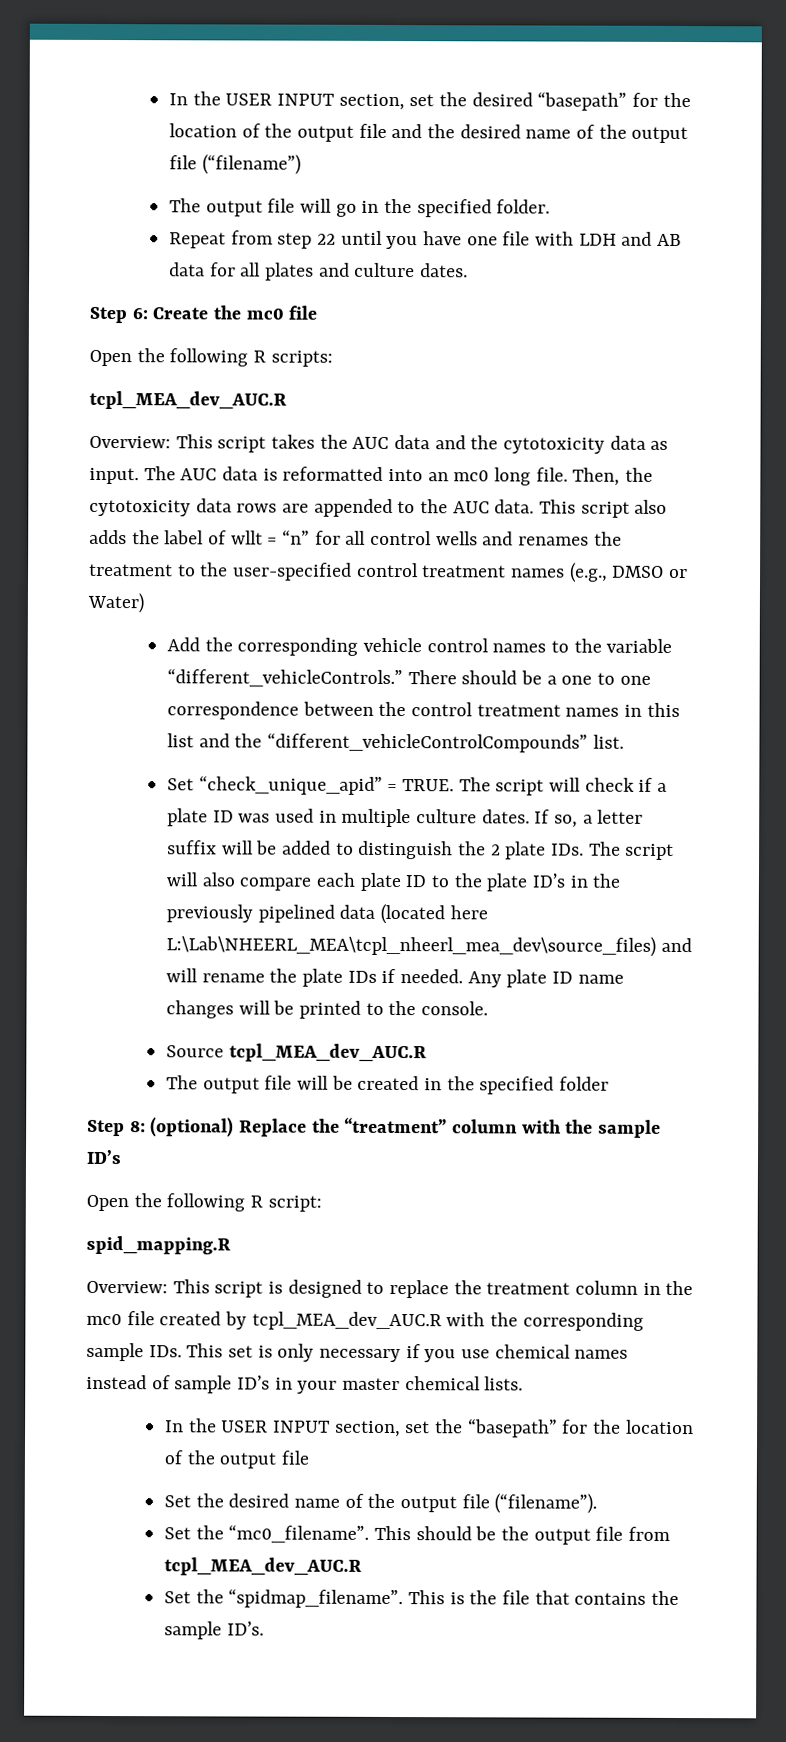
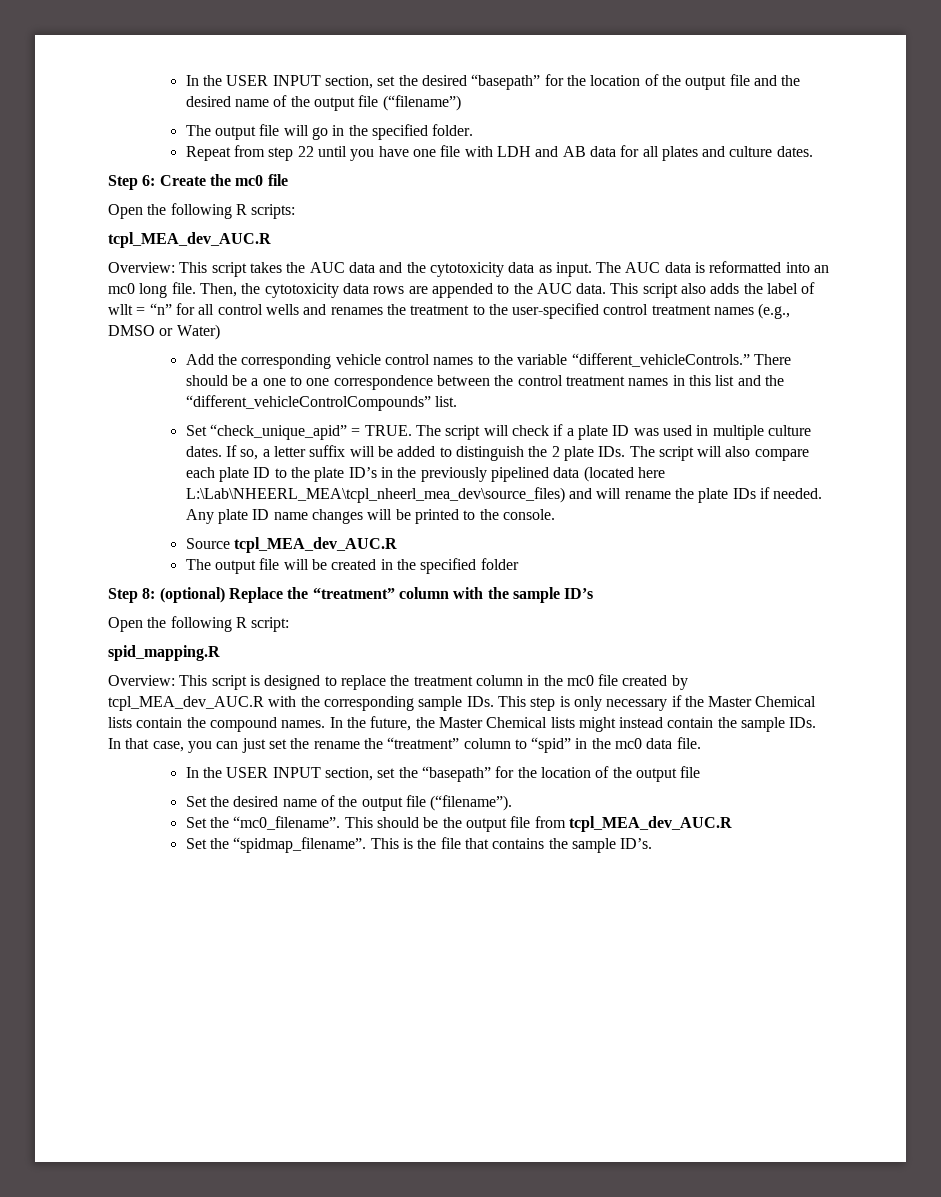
- Overview: This script is designed to replace the treatment column in the mc0 file created by tcpl_MEA_dev_AUC.R with the corresponding sample IDs. This set is only necessary if you use chemical names instead of sample ID’s in your master chemical lists.
+ Overview: This script is designed to replace the treatment column in the mc0 file created by tcpl_MEA_dev_AUC.R with the corresponding sample IDs. This step is only necessary if the Master Chemical lists contain the compound names. In the future, the Master Chemical lists might instead contain the sample IDs. In that case, you can just set the rename the “treatment” column to “spid” in the mc0 data file.

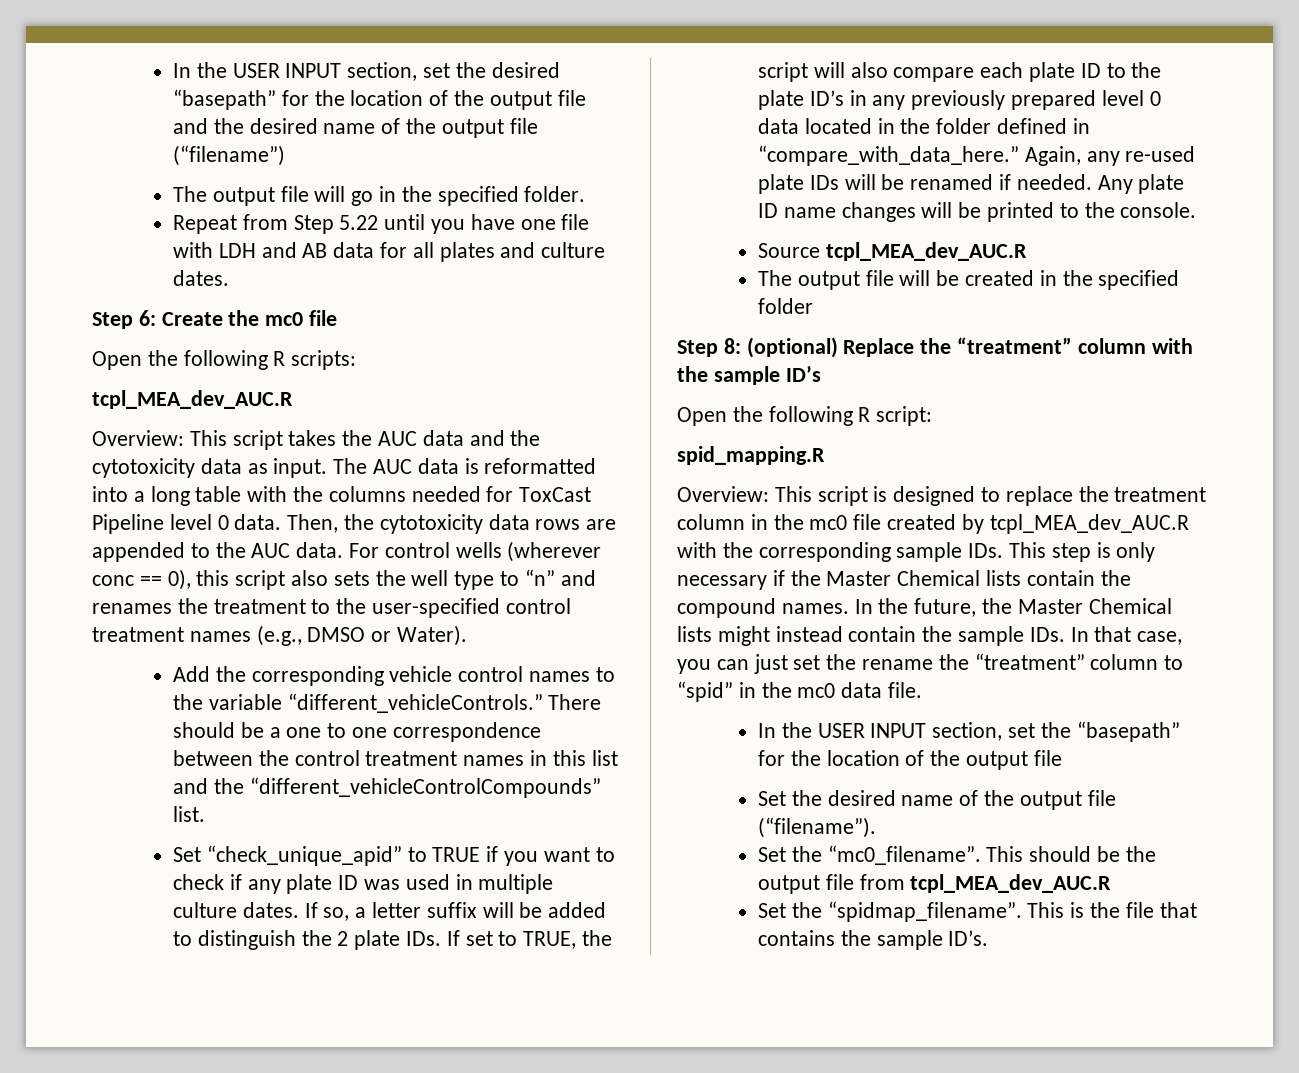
- Repeat from step 22 until you have one file with LDH and AB data for all plates and culture dates.
+ Repeat from Step 5.22 until you have one file with LDH and AB data for all plates and culture dates.
- The AUC data is reformatted into an mc0 long file.
+ The AUC data is reformatted into a long table with the columns needed for ToxCast Pipeline level 0 data.
- This script also adds the label of wllt = “n” for all control wells and renames the treatment to the user-specified control treatment names (e.g., DMSO or Water)
+ For control wells (wherever conc == 0), this script also sets the well type to “n” and renames the treatment to the user-specified control treatment names (e.g., DMSO or Water).
- Set “check_unique_apid” = TRUE. The script will check if a plate ID was used in multiple culture dates.
+ Set “check_unique_apid” to TRUE if you want to check if any plate ID was used in multiple culture dates.
- If so, a letter suffix will be added to distinguish the 2 plate IDs. The script will also compare each plate ID to the plate ID’s in the previously pipelined data (located here L:\Lab\NHEERL_MEA\tcpl_nheerl_mea_dev\source_files) and will rename the plate IDs if needed.
+ If so, a letter suffix will be added to distinguish the 2 plate IDs. If set to TRUE, the script will also compare each plate ID to the plate ID’s in any previously prepared level 0 data located in the folder defined in “compare_with_data_here.” Again, any re-used plate IDs will be renamed if needed.

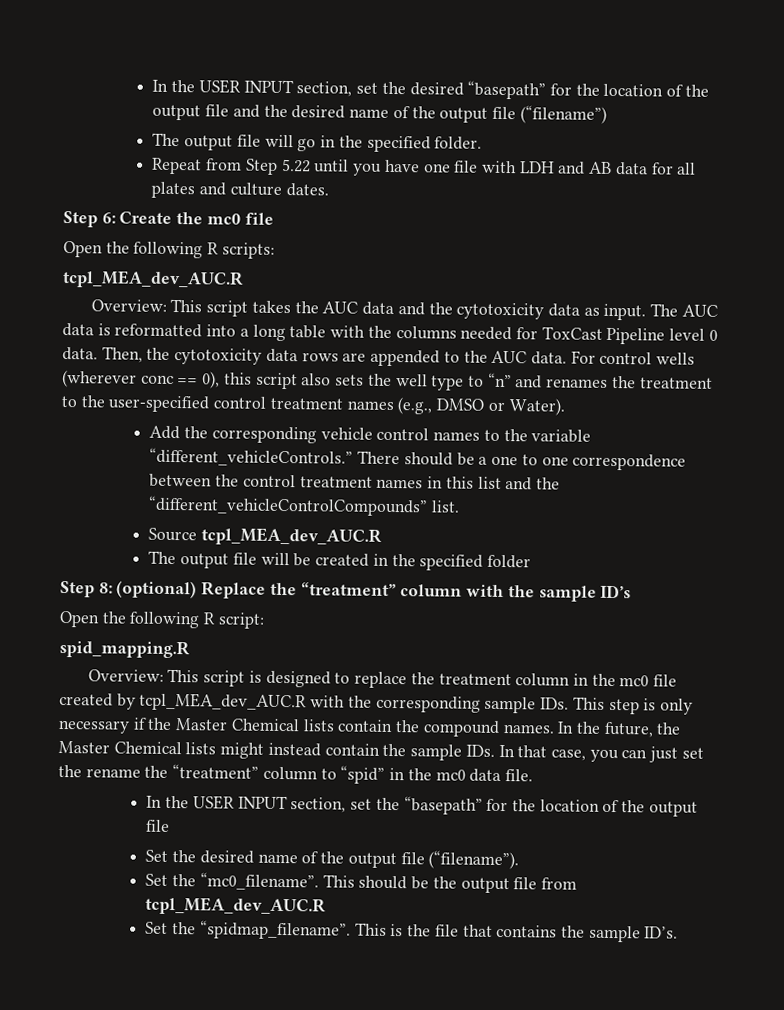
- Set “check_unique_apid” to TRUE if you want to check if any plate ID was used in multiple culture dates. If so, a letter suffix will be added to distinguish the 2 plate IDs. If set to TRUE, the script will also compare each plate ID to the plate ID’s in any previously prepared level 0 data located in the folder defined in “compare_with_data_here.” Again, any re-used plate IDs will be renamed if needed. Any plate ID name changes will be printed to the console.

